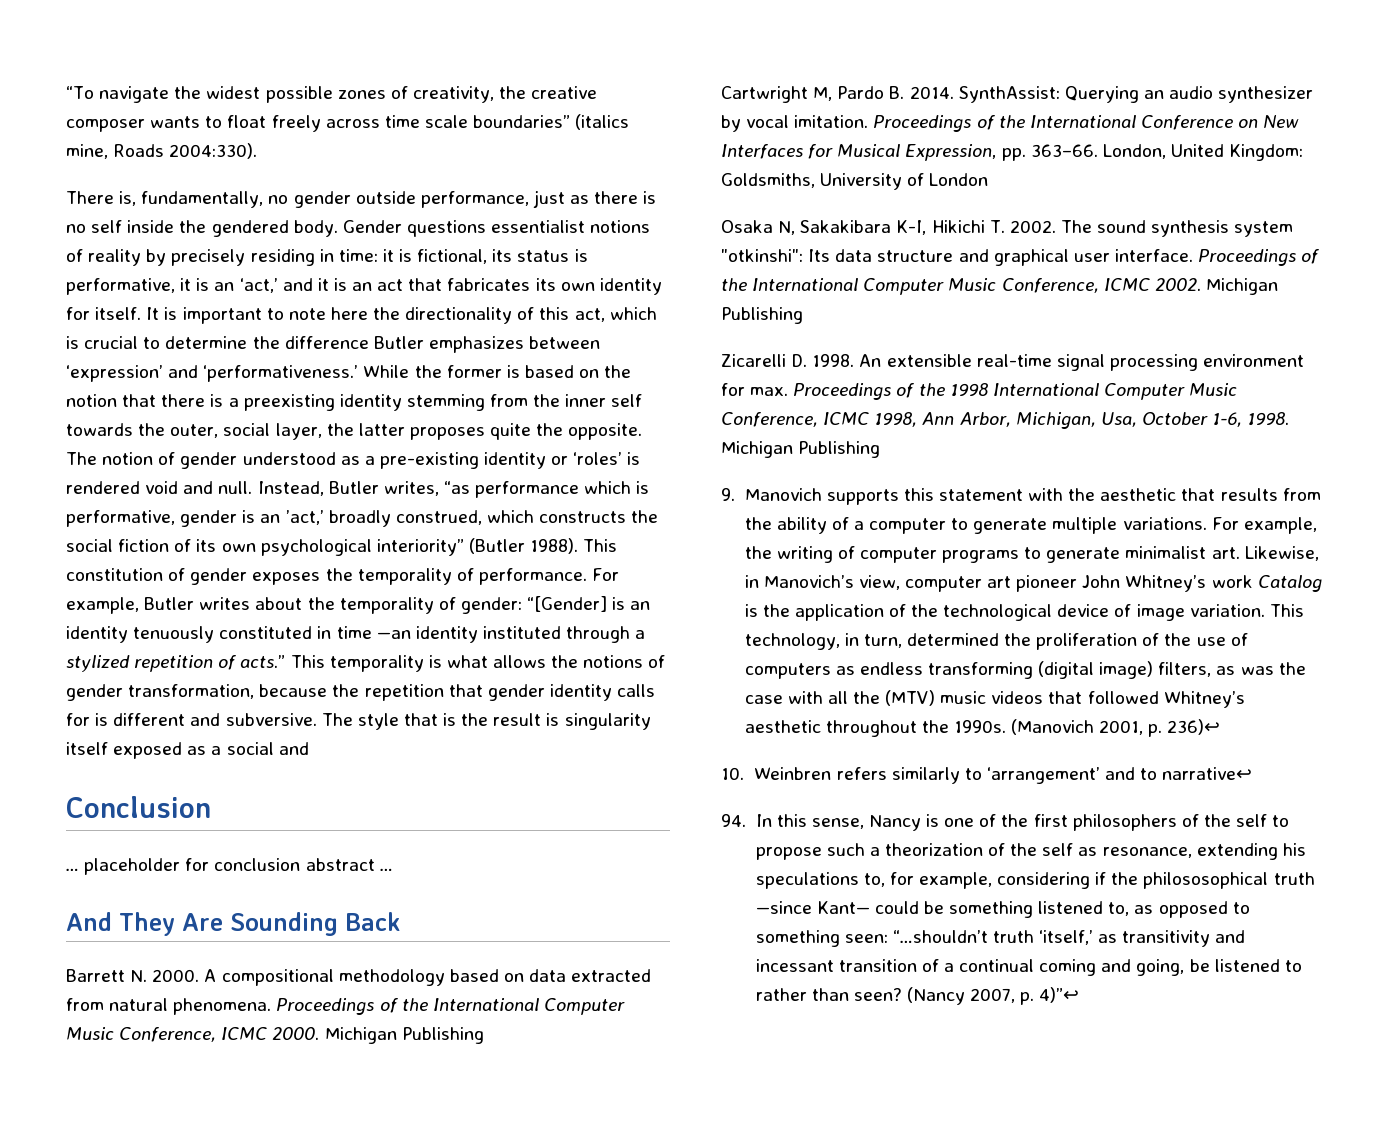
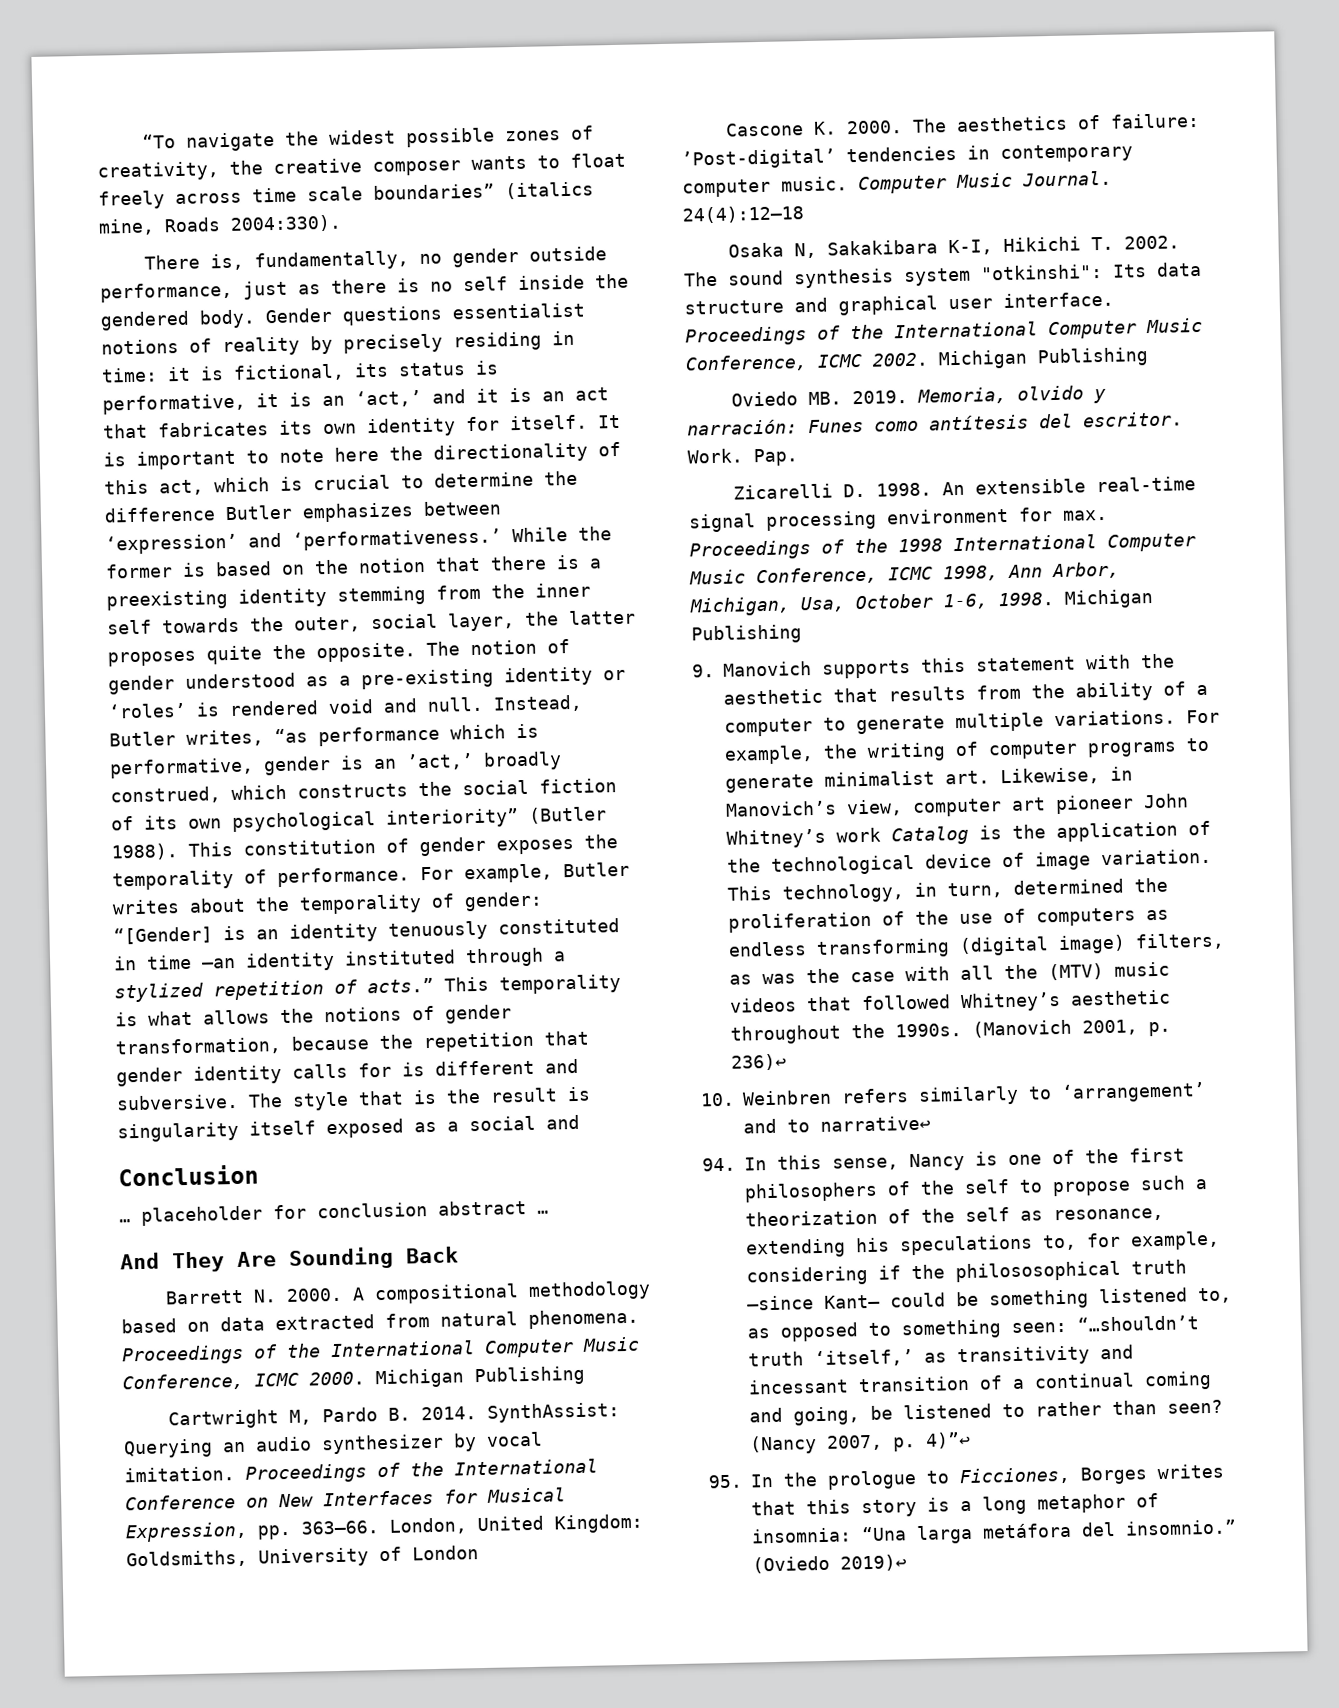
+ Cascone K. 2000. The aesthetics of failure: ’Post-digital’ tendencies in contemporary computer music. Computer Music Journal. 24(4):12–18
+ Oviedo MB. 2019. Memoria, olvido y narración: Funes como antítesis del escritor. Work. Pap.
+ 95. In the prologue to Ficciones, Borges writes that this story is a long metaphor of insomnia: “Una larga metáfora del insomnio.” (Oviedo 2019)↩

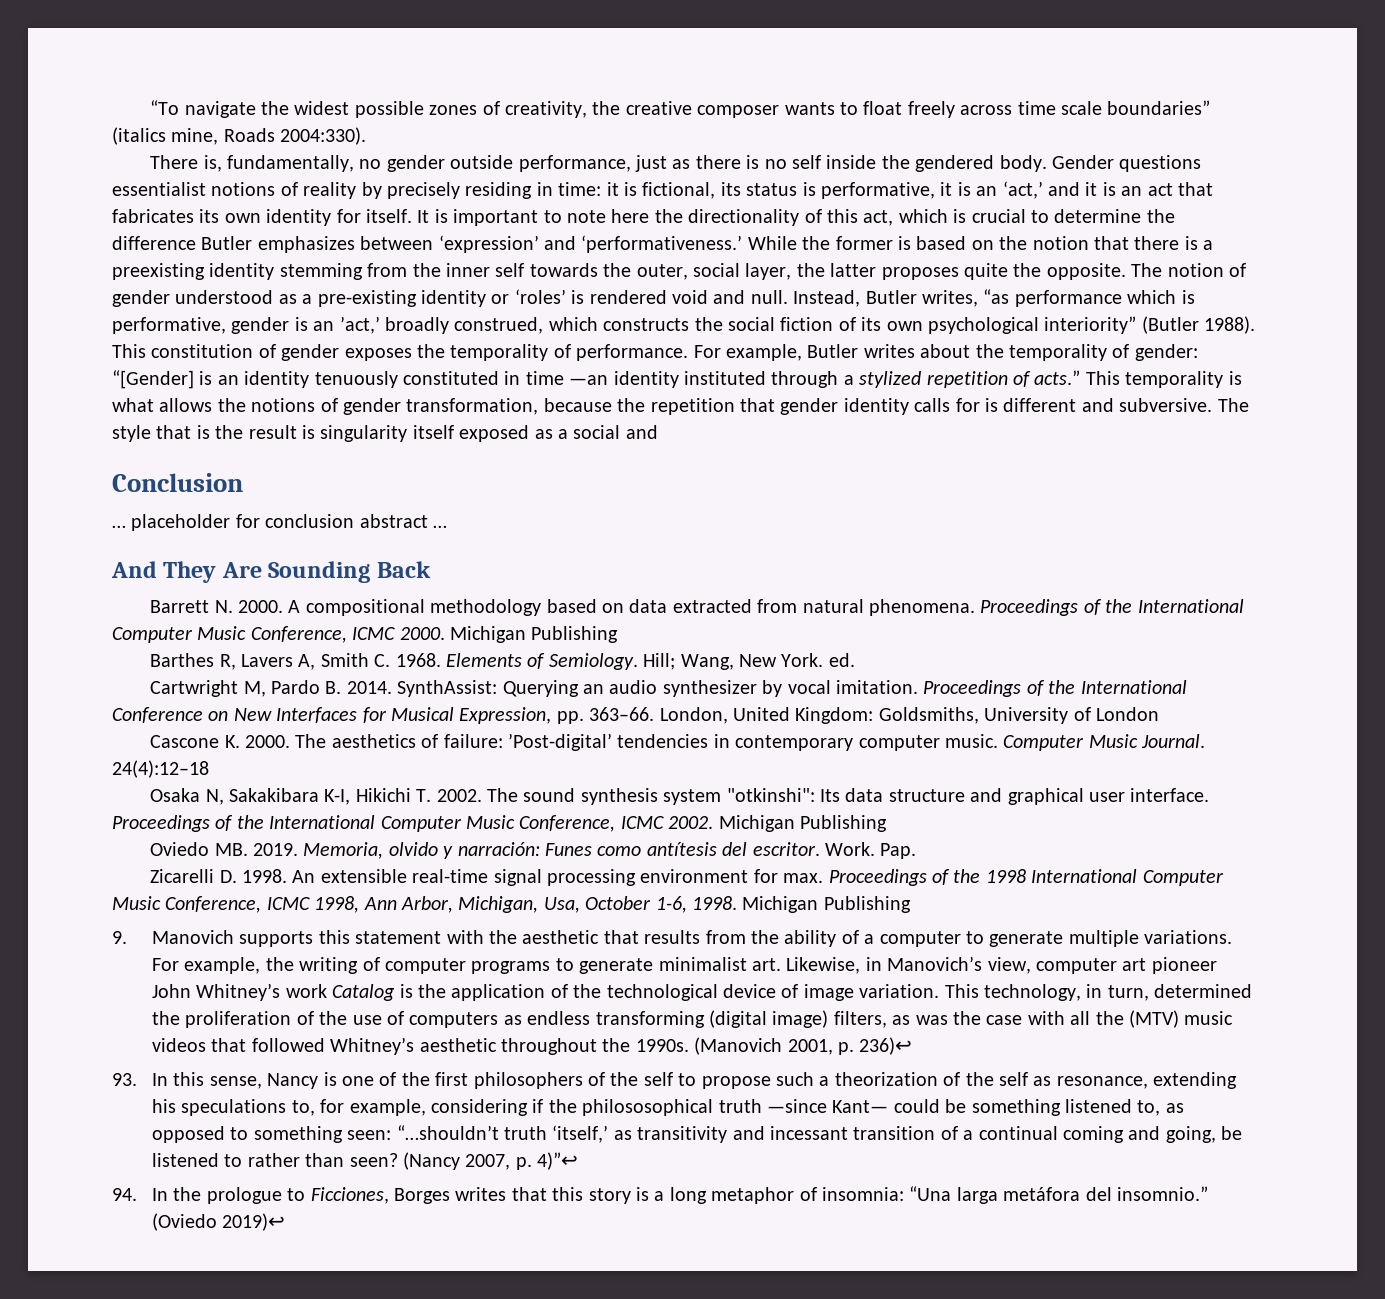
+ Barthes R, Lavers A, Smith C. 1968. Elements of Semiology. Hill; Wang, New York. ed.
- 10. Weinbren refers similarly to ‘arrangement’ and to narrative↩
- 94. In this sense, Nancy is one of the first philosophers of the self to propose such a theorization of the self as resonance, extending his speculations to, for example, considering if the philososophical truth —since Kant— could be something listened to, as opposed to something seen:
+ 93. In this sense, Nancy is one of the first philosophers of the self to propose such a theorization of the self as resonance, extending his speculations to, for example, considering if the philososophical truth —since Kant— could be something listened to, as opposed to something seen:
- 95. In the prologue to Ficciones, Borges writes that this story is a long metaphor of insomnia: “Una larga metáfora del insomnio.”
+ 94. In the prologue to Ficciones, Borges writes that this story is a long metaphor of insomnia: “Una larga metáfora del insomnio.”

